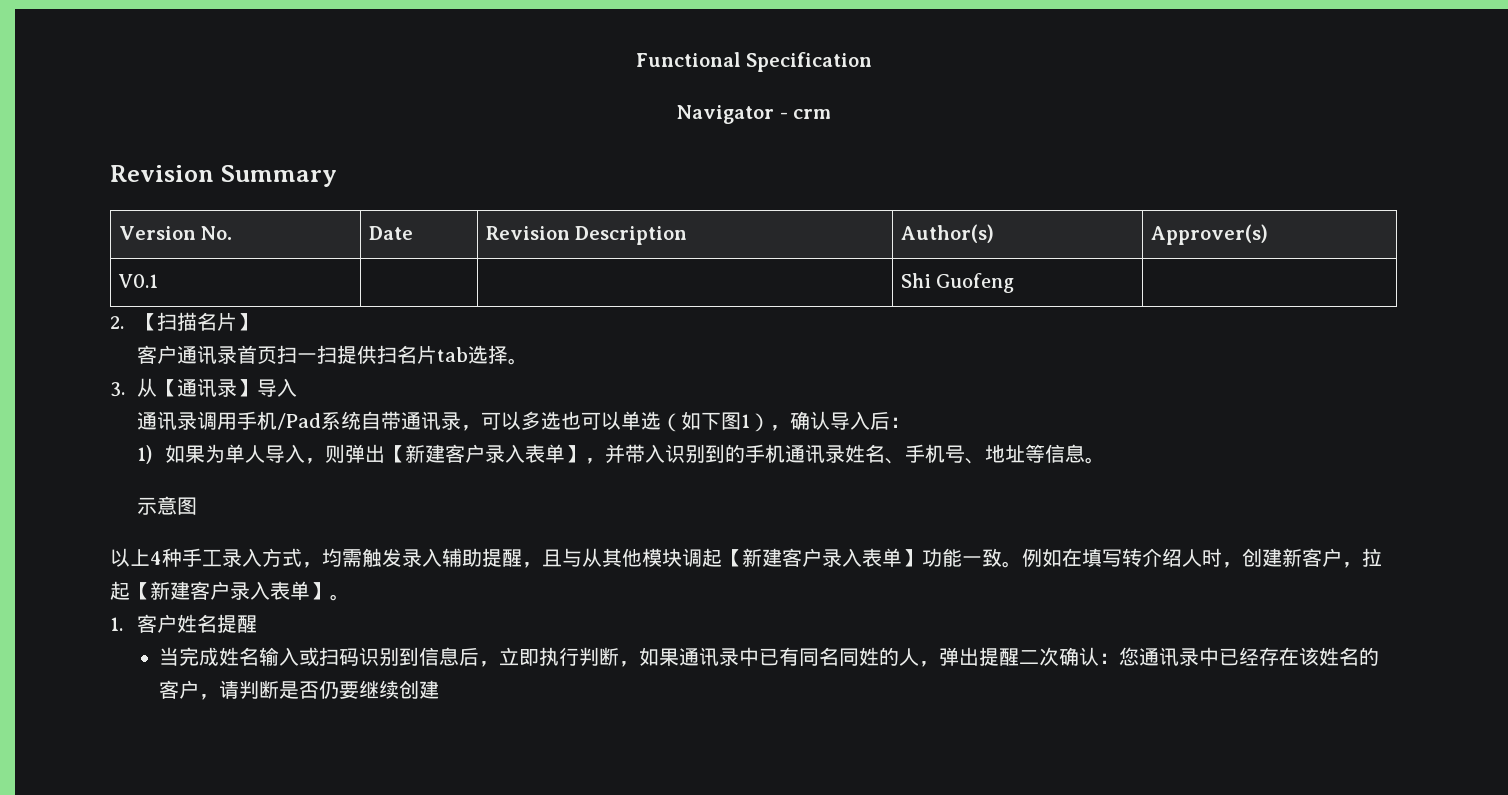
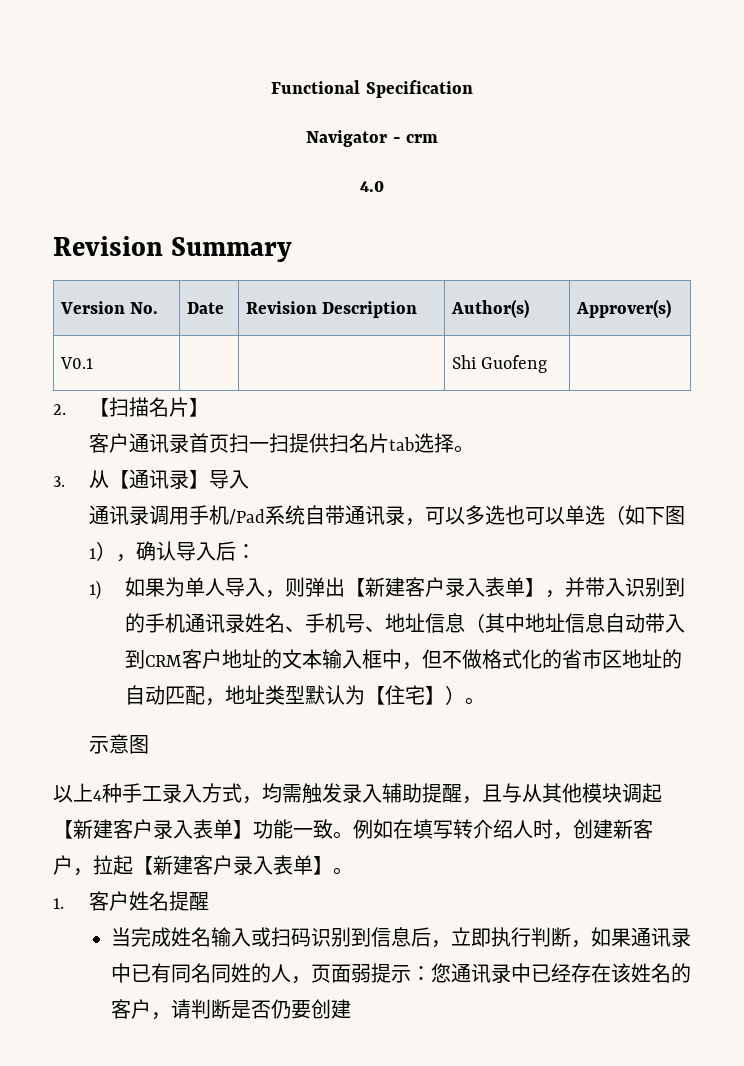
+ 4.0
- 1)如果为单人导入，则弹出【新建客户录入表单】，并带入识别到的手机通讯录姓名、手机号、地址等信息。
+ 1)如果为单人导入，则弹出【新建客户录入表单】，并带入识别到的手机通讯录姓名、手机号、地址信息（其中地址信息自动带入到CRM客户地址的文本输入框中，但不做格式化的省市区地址的自动匹配，地址类型默认为【住宅】）。
- 当完成姓名输入或扫码识别到信息后，立即执行判断，如果通讯录中已有同名同姓的人，弹出提醒二次确认：您通讯录中已经存在该姓名的客户，请判断是否仍要继续创建
+ 当完成姓名输入或扫码识别到信息后，立即执行判断，如果通讯录中已有同名同姓的人，页面弱提示：您通讯录中已经存在该姓名的客户，请判断是否仍要创建

